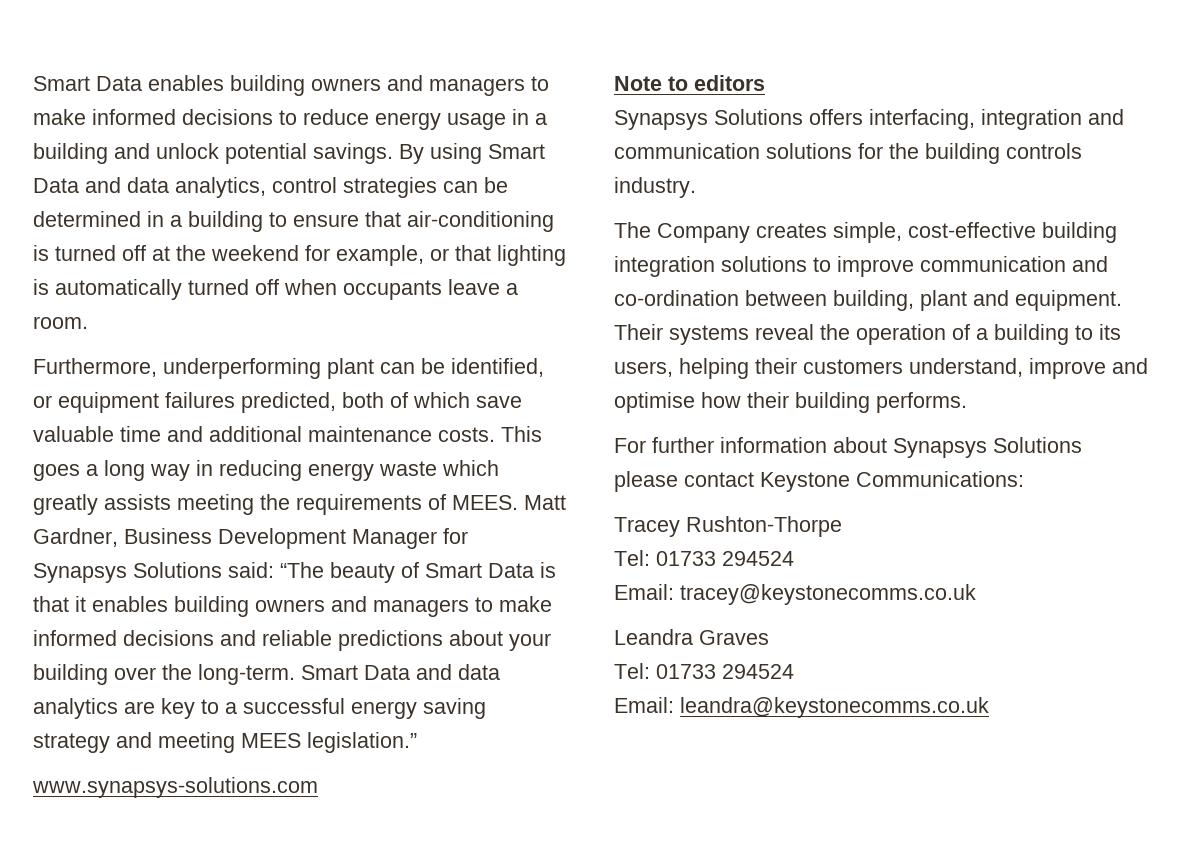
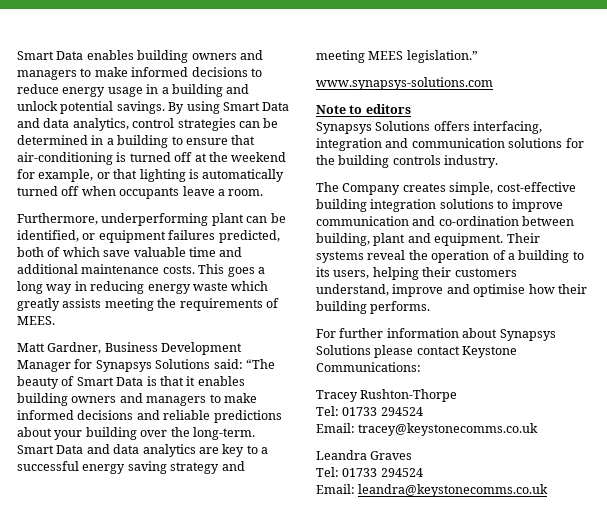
- This goes a long way in reducing energy waste which greatly assists meeting the requirements of MEES. Matt Gardner, Business Development Manager for Synapsys Solutions said: “The beauty of Smart Data is that it enables building owners and managers to make informed decisions and reliable predictions about your building over the long-term.
+ This goes a long way in reducing energy waste which greatly assists meeting the requirements of MEES.
+ Matt Gardner, Business Development Manager for Synapsys Solutions said: “The beauty of Smart Data is that it enables building owners and managers to make informed decisions and reliable predictions about your building over the long-term.

